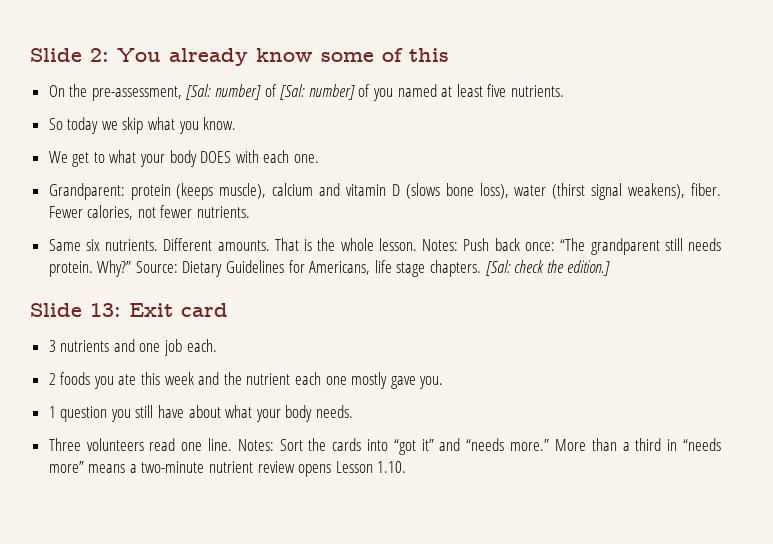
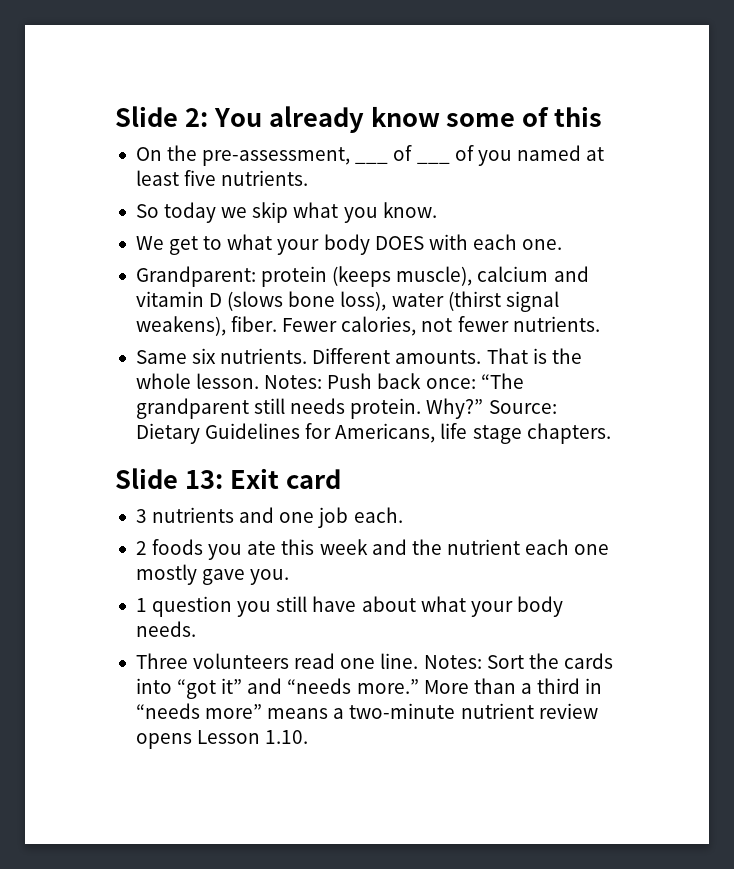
- On the pre-assessment, [Sal: number] of [Sal: number] of you named at least five nutrients.
+ On the pre-assessment, ___ of ___ of you named at least five nutrients.
- [Sal: check the edition.]

